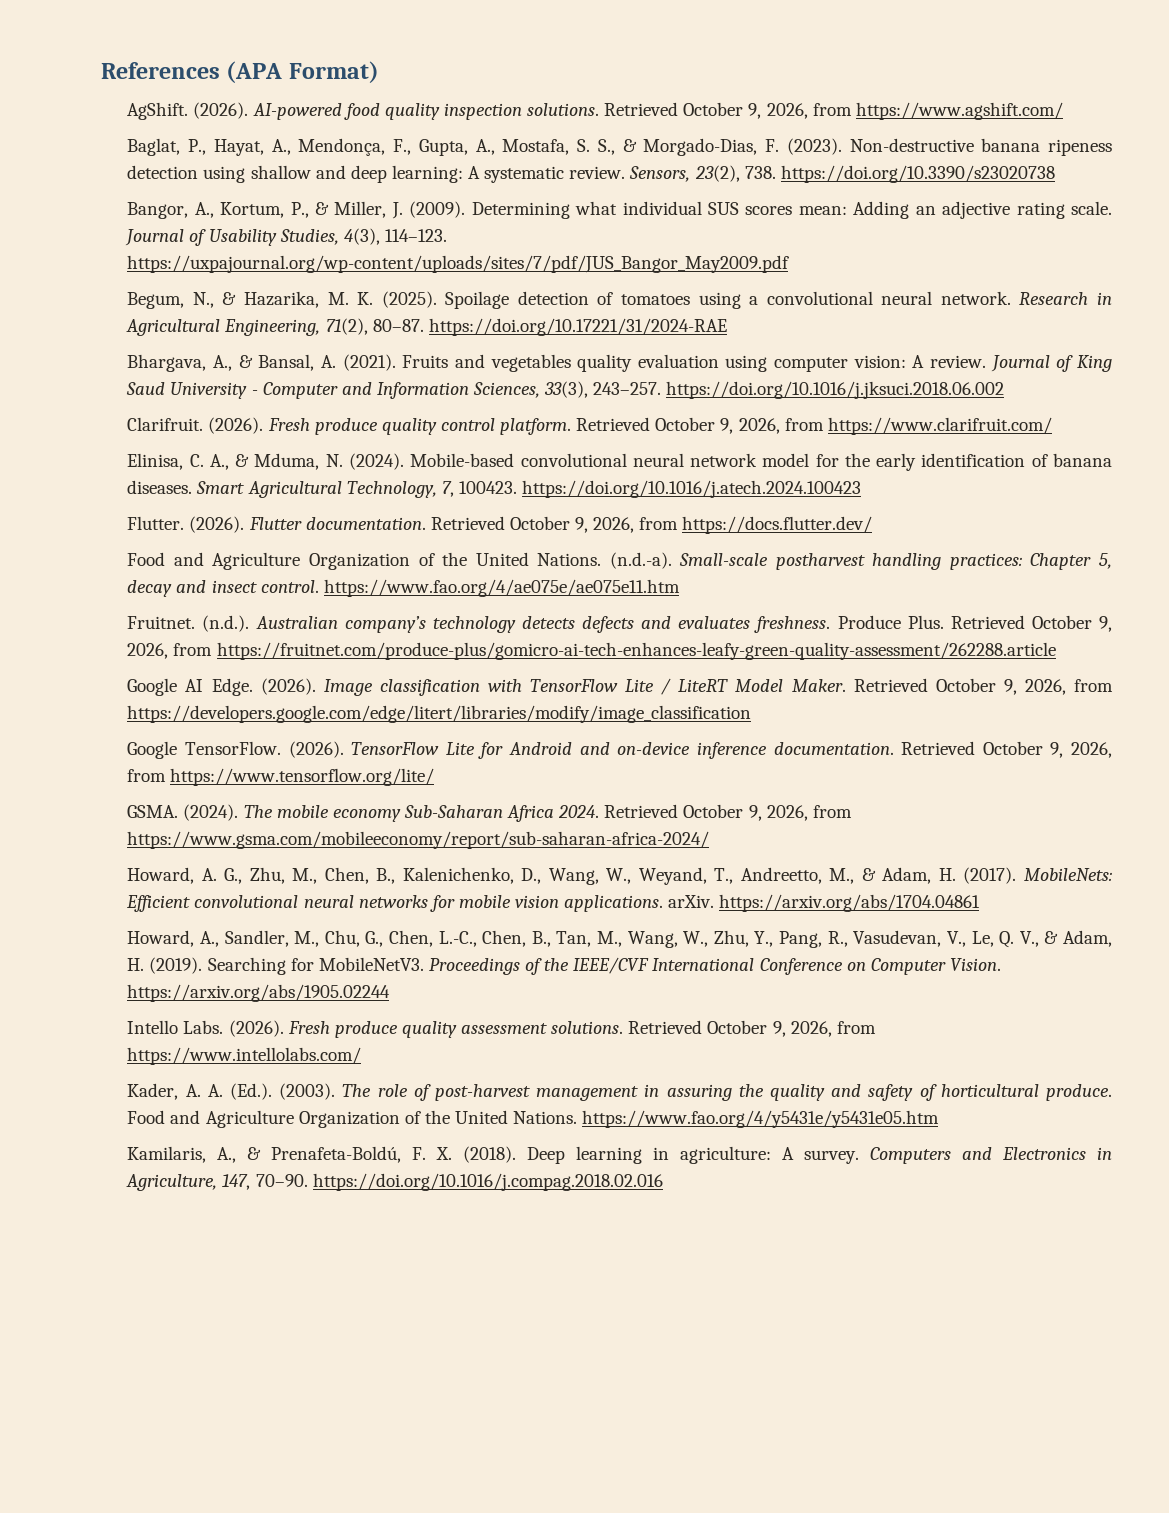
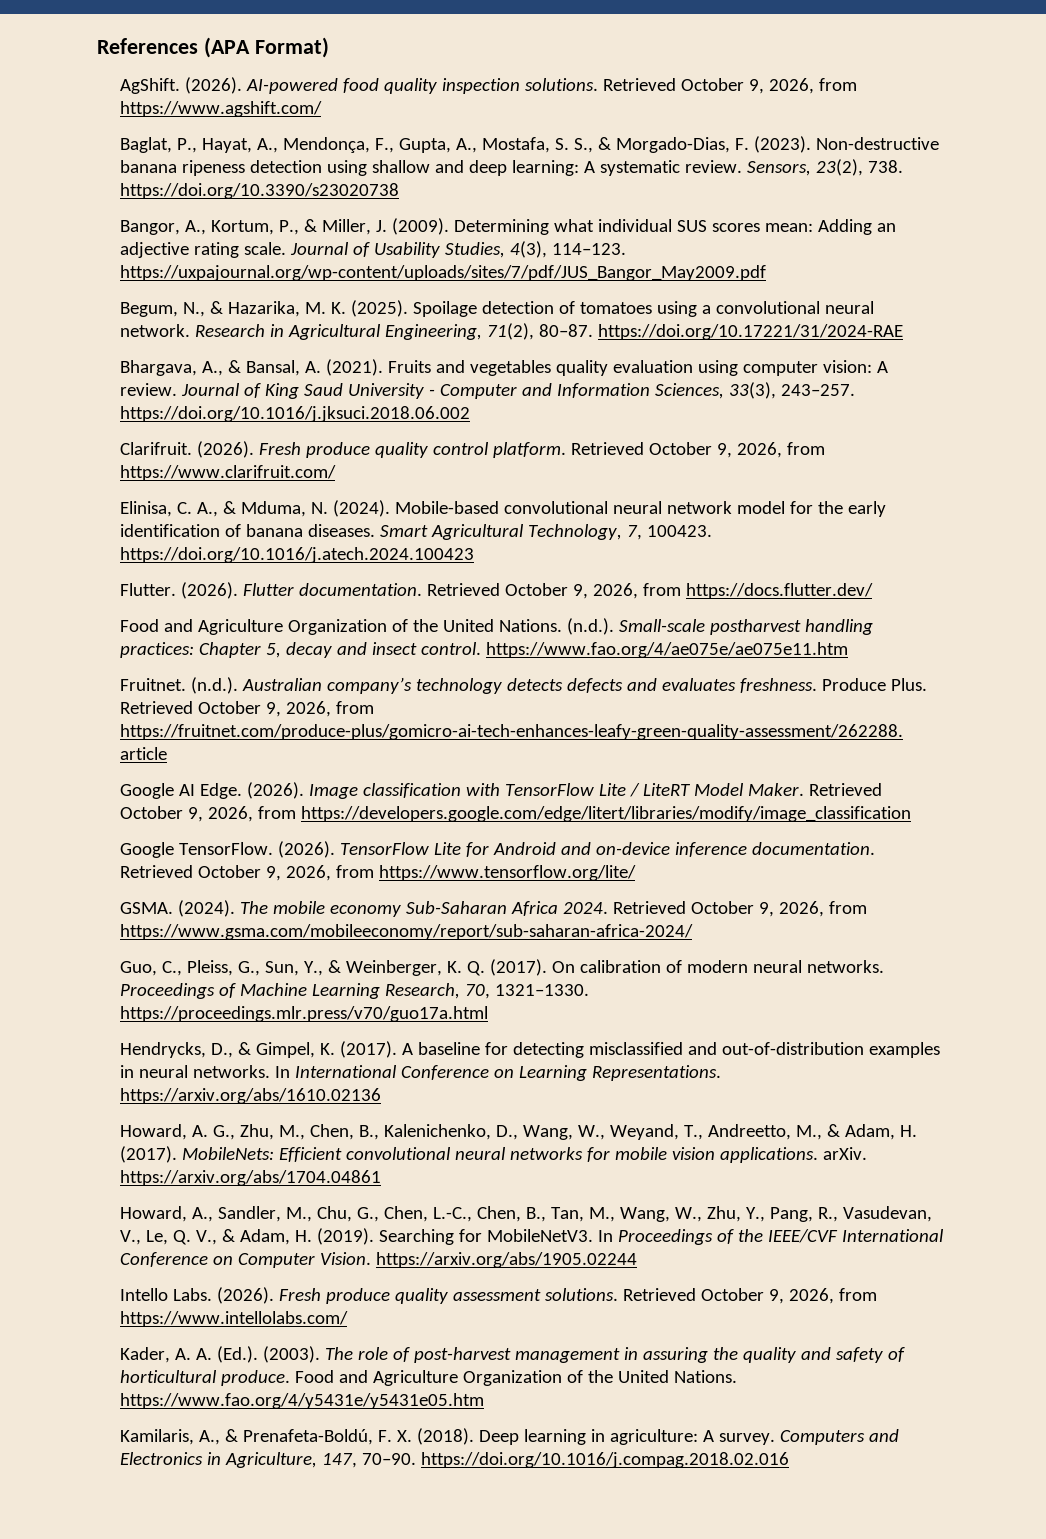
- (n.d.-a). Small-scale postharvest handling practices: Chapter 5, decay and insect control. https://www.fao.org/4/ae075e/ae075e11.htm
+ (n.d.). Small-scale postharvest handling practices: Chapter 5, decay and insect control. https://www.fao.org/4/ae075e/ae075e11.htm
+ Guo, C., Pleiss, G., Sun, Y., & Weinberger, K. Q. (2017). On calibration of modern neural networks. Proceedings of Machine Learning Research, 70, 1321–1330. https://proceedings.mlr.press/v70/guo17a.html
+ Hendrycks, D., & Gimpel, K. (2017). A baseline for detecting misclassified and out-of-distribution examples in neural networks. In International Conference on Learning Representations. https://arxiv.org/abs/1610.02136
- Proceedings of the IEEE/CVF International Conference on Computer Vision. https://arxiv.org/abs/1905.02244
+ In Proceedings of the IEEE/CVF International Conference on Computer Vision. https://arxiv.org/abs/1905.02244

